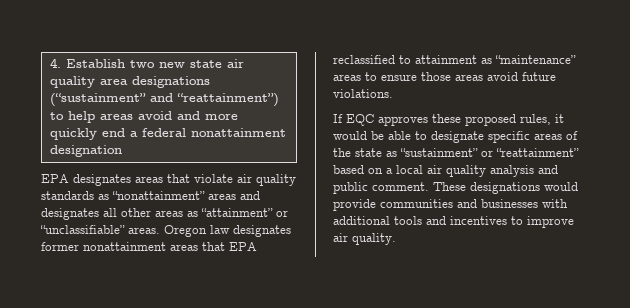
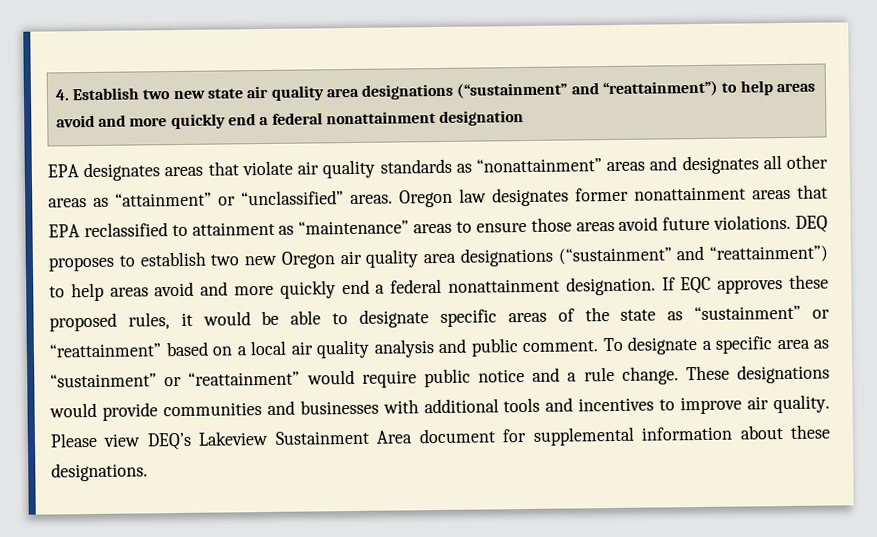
- EPA designates areas that violate air quality standards as “nonattainment” areas and designates all other areas as “attainment” or “unclassifiable” areas.
+ EPA designates areas that violate air quality standards as “nonattainment” areas and designates all other areas as “attainment” or “unclassified” areas.
- Oregon law designates former nonattainment areas that EPA reclassified to attainment as “maintenance” areas to ensure those areas avoid future violations.
- If EQC approves these proposed rules, it would be able to designate specific areas of the state as “sustainment” or “reattainment” based on a local air quality analysis and public comment.
+ Oregon law designates former nonattainment areas that EPA reclassified to attainment as “maintenance” areas to ensure those areas avoid future violations. DEQ proposes to establish two new Oregon air quality area designations (“sustainment” and “reattainment”) to help areas avoid and more quickly end a federal nonattainment designation. If EQC approves these proposed rules, it would be able to designate specific areas of the state as “sustainment” or “reattainment” based on a local air quality analysis and public comment.
+ To designate a specific area as “sustainment” or “reattainment” would require public notice and a rule change.
+ Please view DEQ’s Lakeview Sustainment Area document for supplemental information about these designations.

